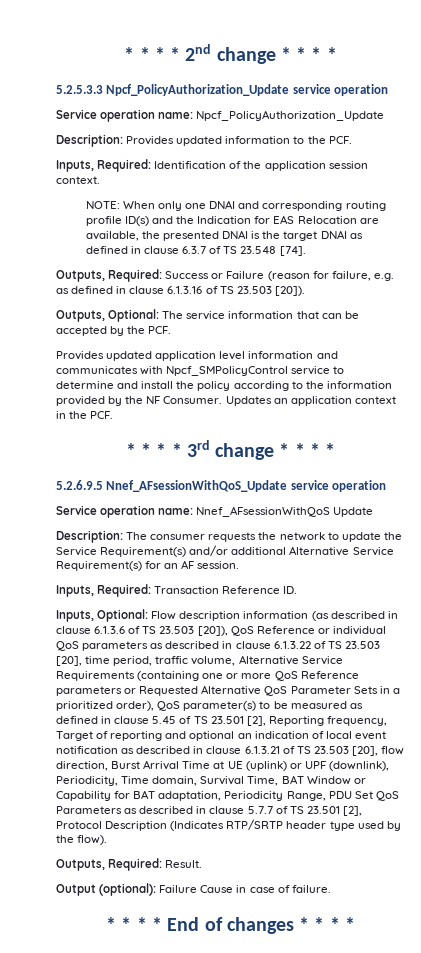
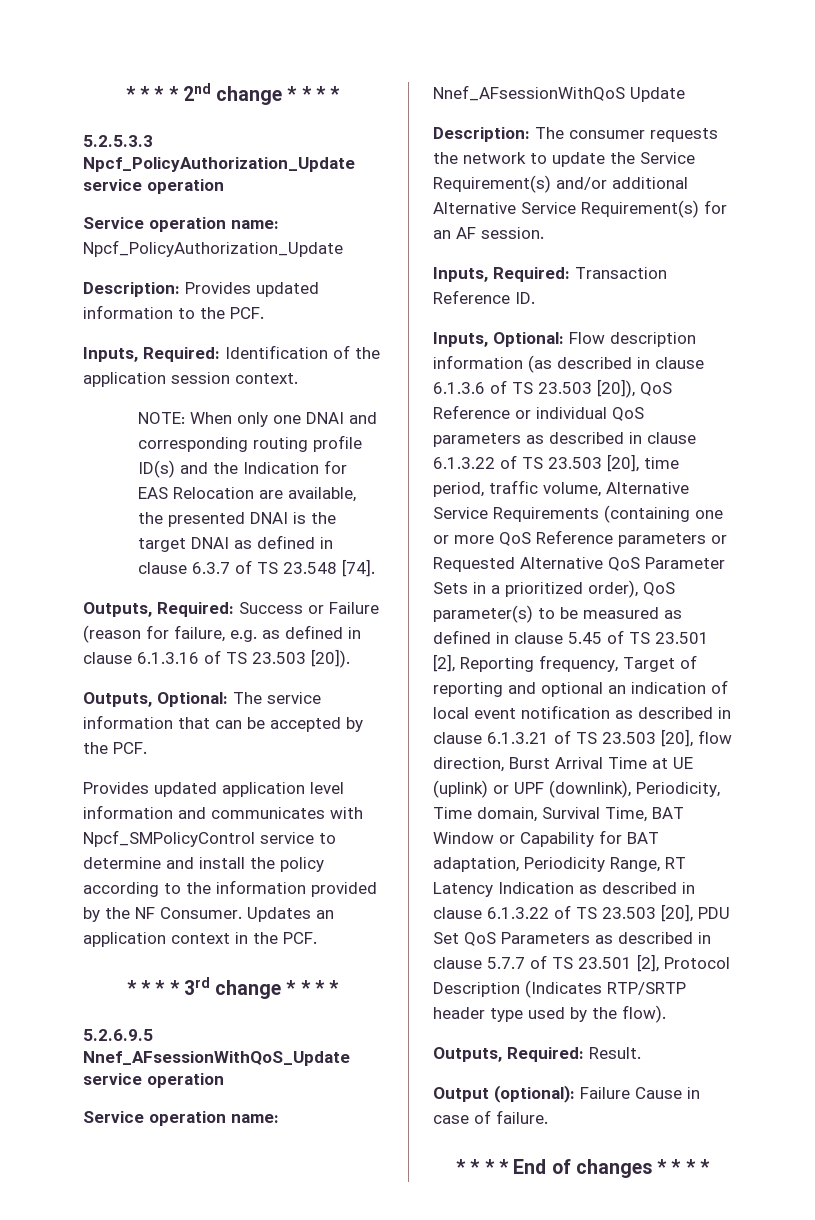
- Flow description information (as described in clause 6.1.3.6 of TS 23.503 [20]), QoS Reference or individual QoS parameters as described in clause 6.1.3.22 of TS 23.503 [20], time period, traffic volume, Alternative Service Requirements (containing one or more QoS Reference parameters or Requested Alternative QoS Parameter Sets in a prioritized order), QoS parameter(s) to be measured as defined in clause 5.45 of TS 23.501 [2], Reporting frequency, Target of reporting and optional an indication of local event notification as described in clause 6.1.3.21 of TS 23.503 [20], flow direction, Burst Arrival Time at UE (uplink) or UPF (downlink), Periodicity, Time domain, Survival Time, BAT Window or Capability for BAT adaptation, Periodicity Range, PDU Set QoS Parameters as described in clause 5.7.7 of TS 23.501 [2], Protocol Description (Indicates RTP/SRTP header type used by the flow).
+ Flow description information (as described in clause 6.1.3.6 of TS 23.503 [20]), QoS Reference or individual QoS parameters as described in clause 6.1.3.22 of TS 23.503 [20], time period, traffic volume, Alternative Service Requirements (containing one or more QoS Reference parameters or Requested Alternative QoS Parameter Sets in a prioritized order), QoS parameter(s) to be measured as defined in clause 5.45 of TS 23.501 [2], Reporting frequency, Target of reporting and optional an indication of local event notification as described in clause 6.1.3.21 of TS 23.503 [20], flow direction, Burst Arrival Time at UE (uplink) or UPF (downlink), Periodicity, Time domain, Survival Time, BAT Window or Capability for BAT adaptation, Periodicity Range, RT Latency Indication as described in clause 6.1.3.22 of TS 23.503 [20], PDU Set QoS Parameters as described in clause 5.7.7 of TS 23.501 [2], Protocol Description (Indicates RTP/SRTP header type used by the flow).

